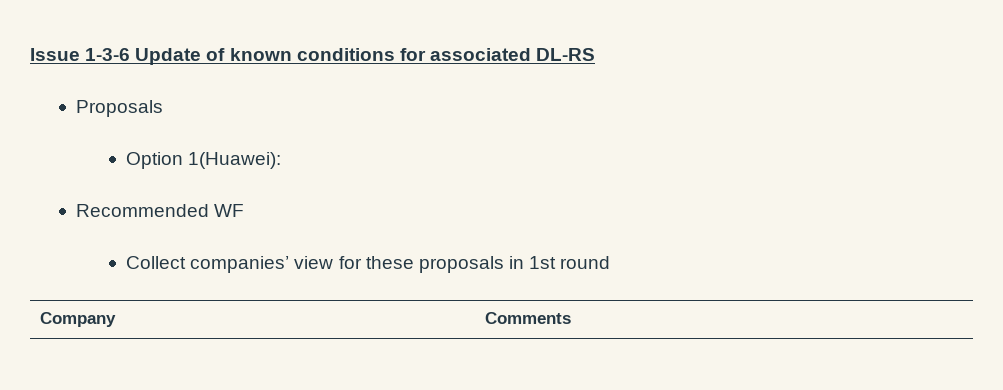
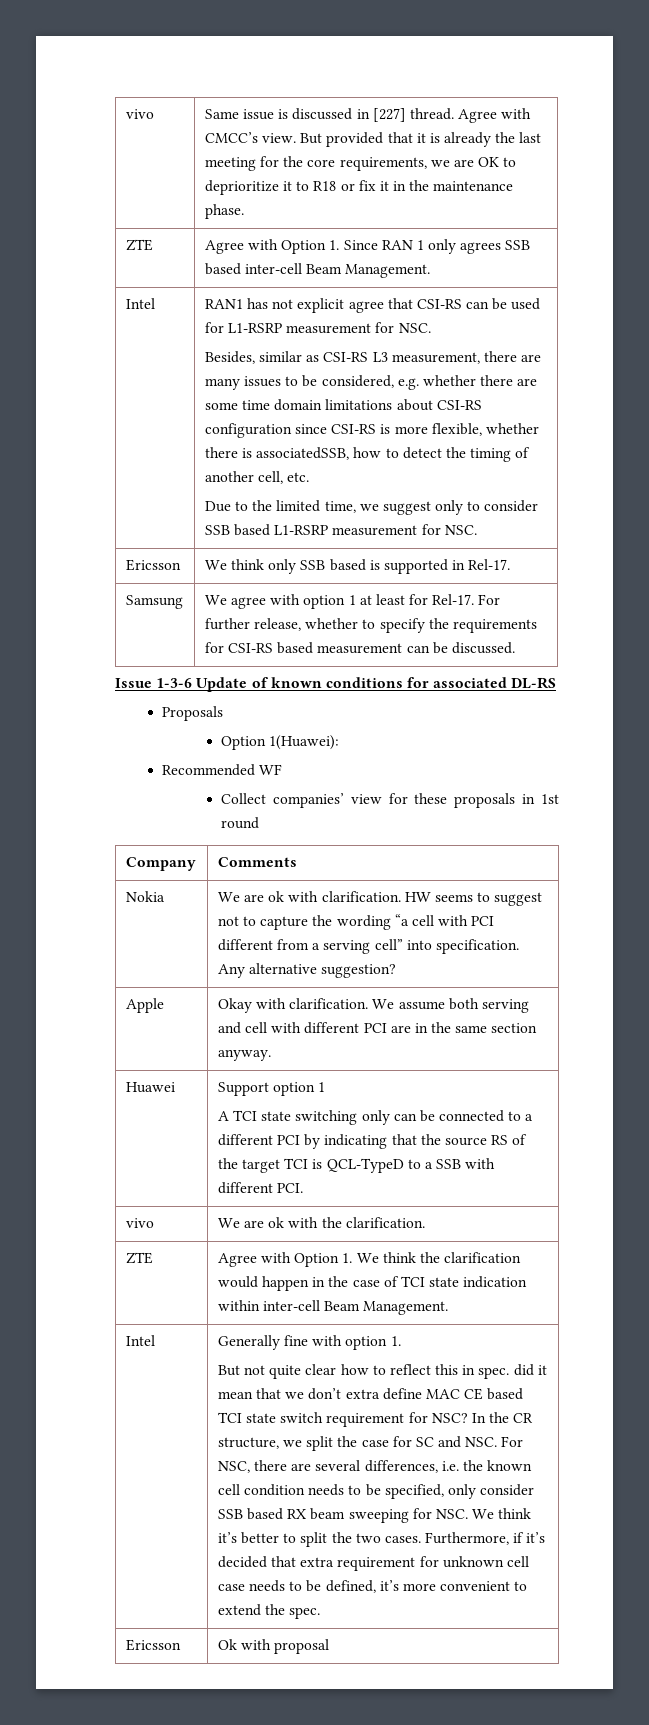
+ vivo | Same issue is discussed in [227] thread. Agree with CMCC’s view. But provided that it is already the last meeting for the core requirements, we are OK to deprioritize it to R18 or fix it in the maintenance phase.
+ ZTE | Agree with Option 1. Since RAN 1 only agrees SSB based inter-cell Beam Management.
+ Intel | RAN1 has not explicit agree that CSI-RS can be used for L1-RSRP measurement for NSC.
+ Besides, similar as CSI-RS L3 measurement, there are many issues to be considered, e.g. whether there are some time domain limitations about CSI-RS configuration since CSI-RS is more flexible, whether there is associatedSSB, how to detect the timing of another cell, etc.
+ Due to the limited time, we suggest only to consider SSB based L1-RSRP measurement for NSC.
+ Ericsson | We think only SSB based is supported in Rel-17.
+ Samsung | We agree with option 1 at least for Rel-17. For further release, whether to specify the requirements for CSI-RS based measurement can be discussed.
+ Nokia | We are ok with clarification. HW seems to suggest not to capture the wording “a cell with PCI different from a serving cell” into specification. Any alternative suggestion?
+ Apple | Okay with clarification. We assume both serving and cell with different PCI are in the same section anyway.
+ Huawei | Support option 1
+ A TCI state switching only can be connected to a different PCI by indicating that the source RS of the target TCI is QCL-TypeD to a SSB with different PCI.
+ vivo | We are ok with the clarification.
+ ZTE | Agree with Option 1. We think the clarification would happen in the case of TCI state indication within inter-cell Beam Management.
+ Intel | Generally fine with option 1.
+ But not quite clear how to reflect this in spec. did it mean that we don’t extra define MAC CE based TCI state switch requirement for NSC? In the CR structure, we split the case for SC and NSC. For NSC, there are several differences, i.e. the known cell condition needs to be specified, only consider SSB based RX beam sweeping for NSC. We think it’s better to split the two cases. Furthermore, if it’s decided that extra requirement for unknown cell case needs to be defined, it’s more convenient to extend the spec.
+ Ericsson | Ok with proposal

